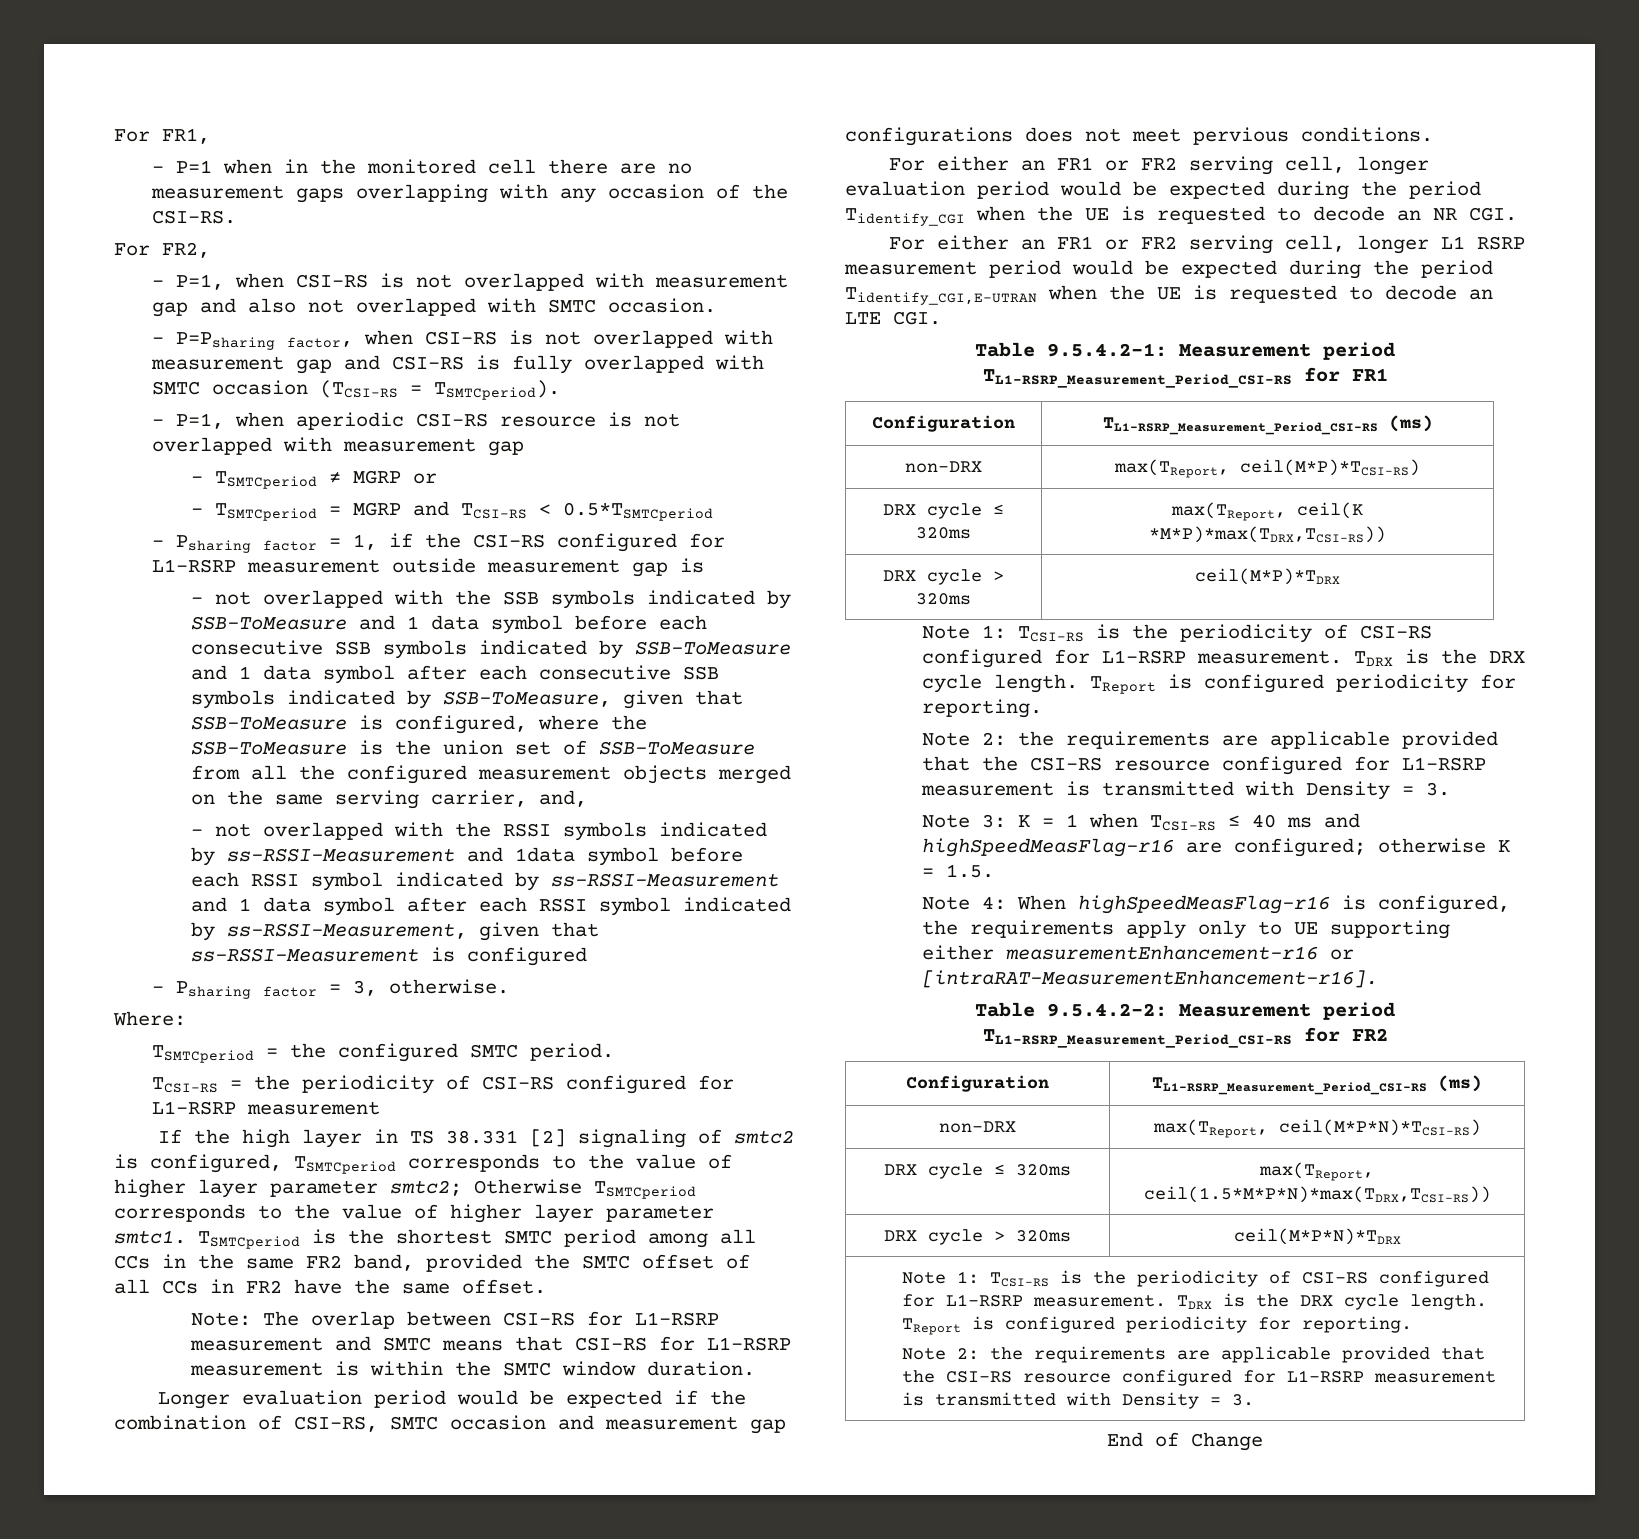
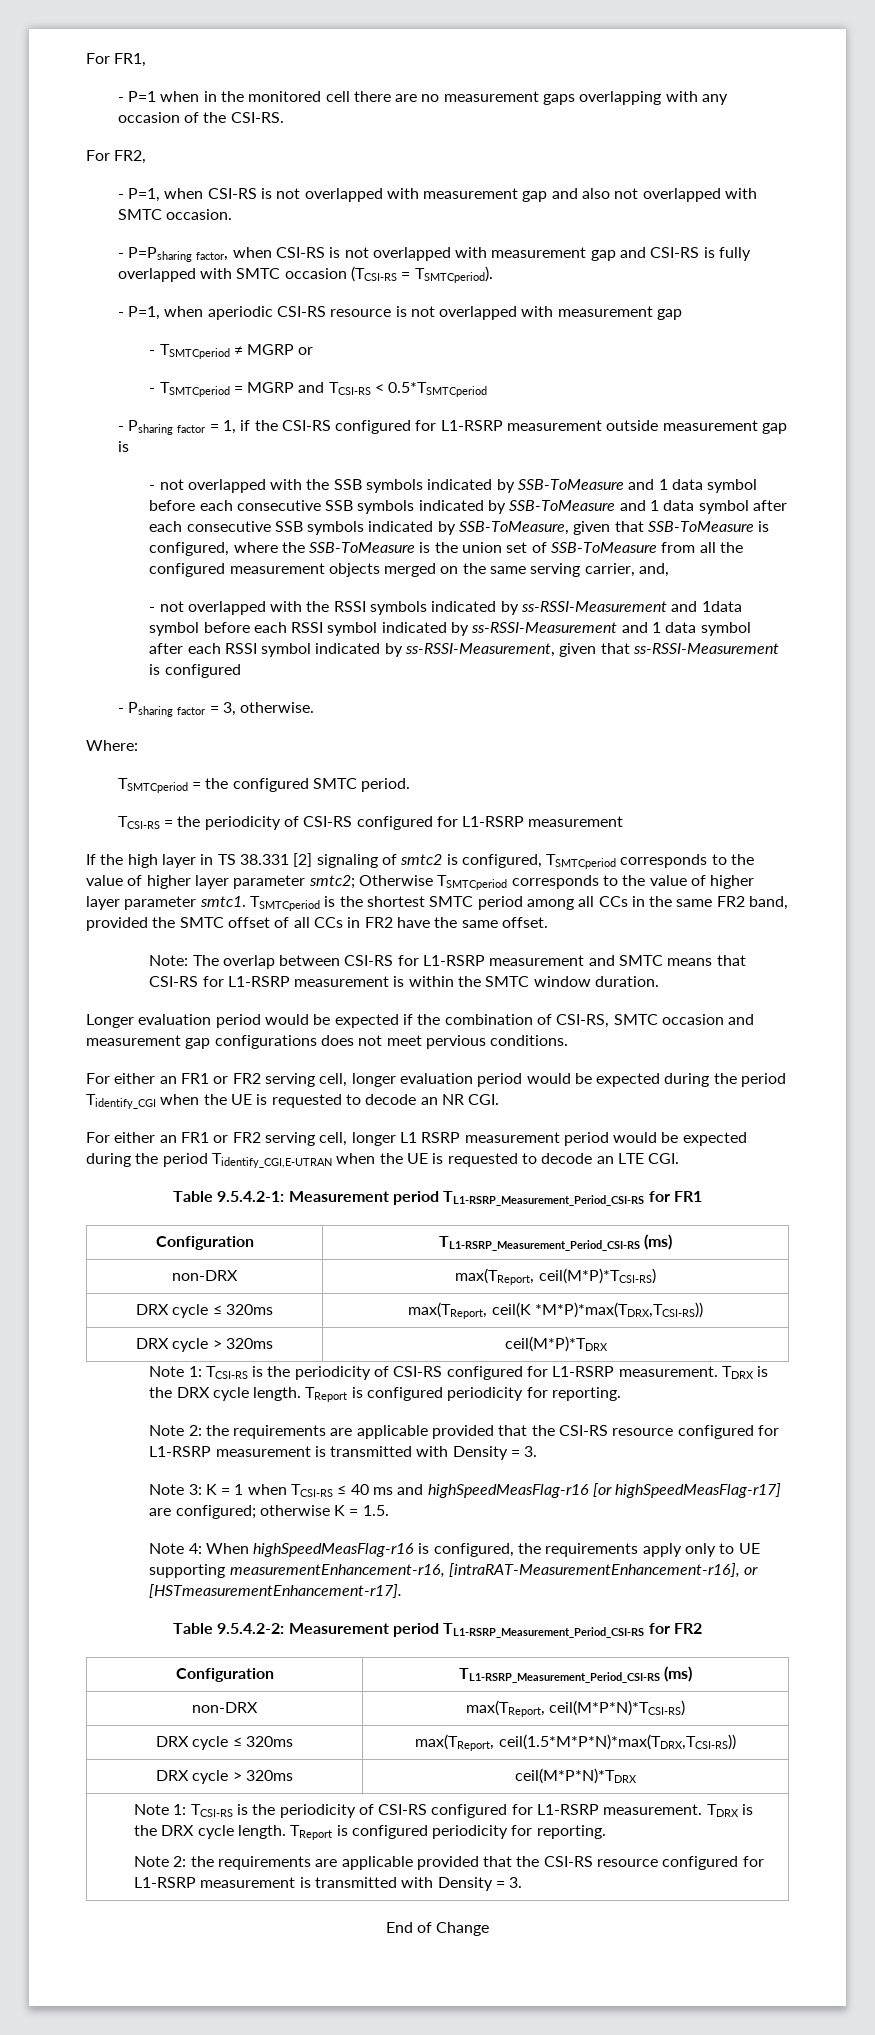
- Note 3: K = 1 when TCSI-RS ≤ 40 ms and highSpeedMeasFlag-r16 are configured; otherwise K = 1.5.
+ Note 3: K = 1 when TCSI-RS ≤ 40 ms and highSpeedMeasFlag-r16 [or highSpeedMeasFlag-r17] are configured; otherwise K = 1.5.
- Note 4: When highSpeedMeasFlag-r16 is configured, the requirements apply only to UE supporting either measurementEnhancement-r16 or [intraRAT-MeasurementEnhancement-r16].
+ Note 4: When highSpeedMeasFlag-r16 is configured, the requirements apply only to UE supporting measurementEnhancement-r16, [intraRAT-MeasurementEnhancement-r16], or [HSTmeasurementEnhancement-r17].

